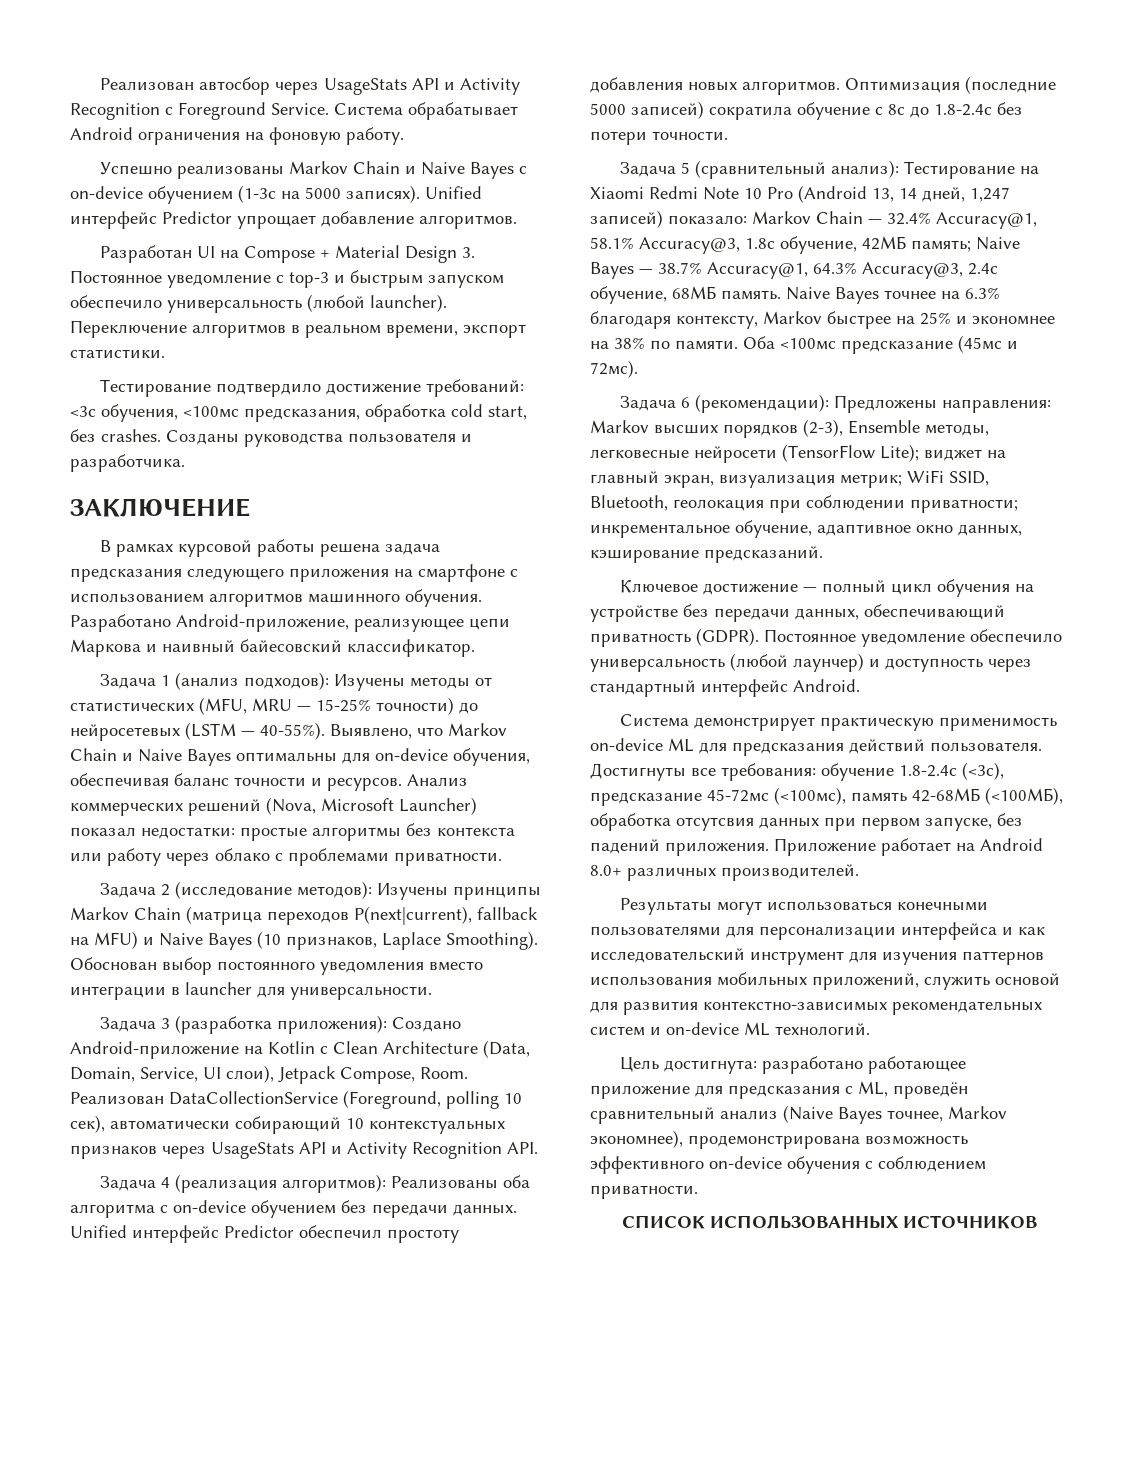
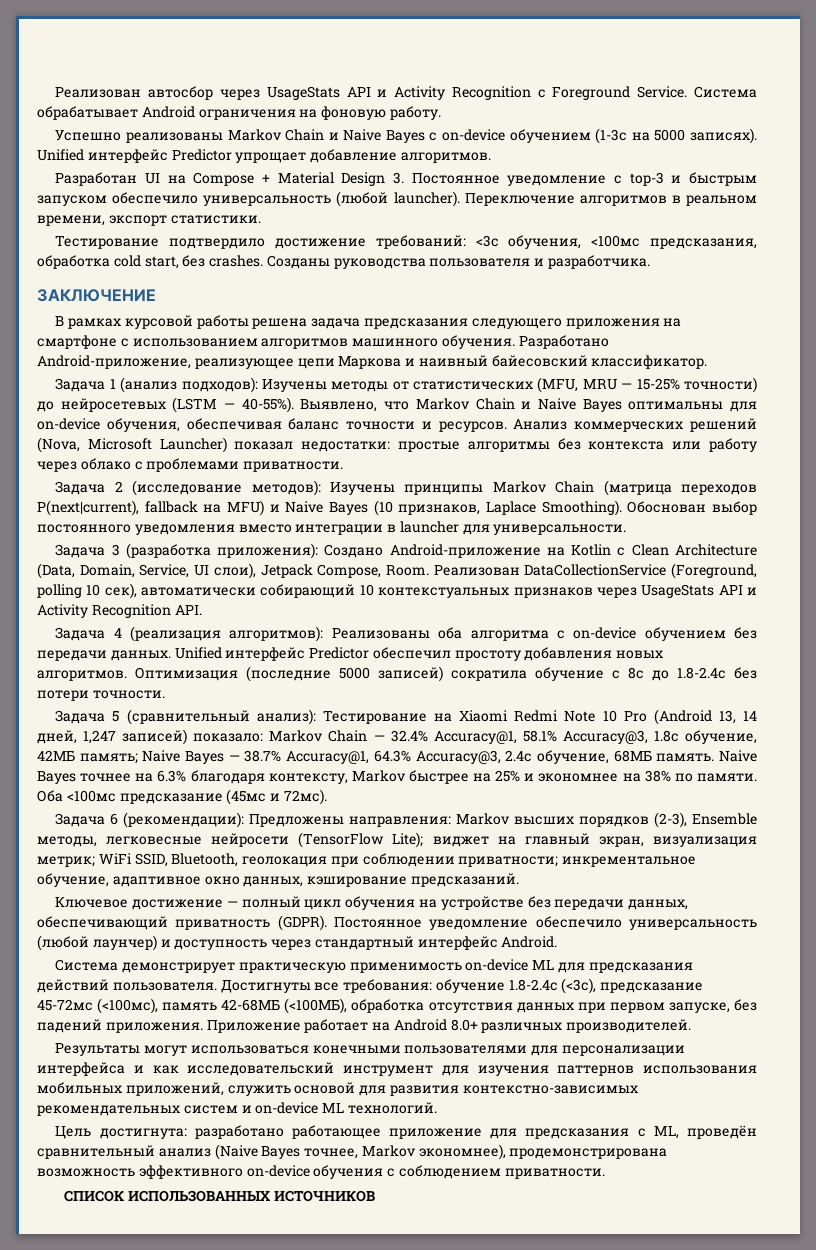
- Достигнуты все требования: обучение 1.8-2.4с (<3с), предсказание 45-72мс (<100мс), память 42-68МБ (<100МБ), обработка отсутсвия данных при первом запуске, без падений приложения.
+ Достигнуты все требования: обучение 1.8-2.4с (<3с), предсказание 45-72мс (<100мс), память 42-68МБ (<100МБ), обработка отсутствия данных при первом запуске, без падений приложения.

